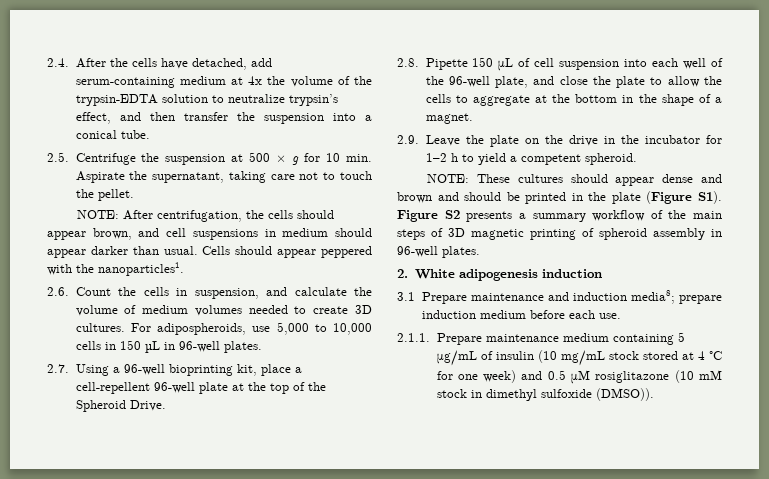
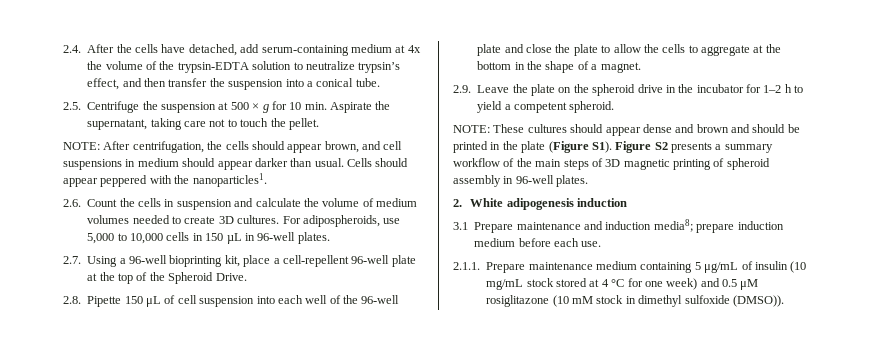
- 2.6. Count the cells in suspension, and calculate the volume of medium volumes needed to create 3D cultures.
+ 2.6. Count the cells in suspension and calculate the volume of medium volumes needed to create 3D cultures.
- 2.8. Pipette 150 μL of cell suspension into each well of the 96-well plate, and close the plate to allow the cells to aggregate at the bottom in the shape of a magnet.
+ 2.8. Pipette 150 μL of cell suspension into each well of the 96-well plate and close the plate to allow the cells to aggregate at the bottom in the shape of a magnet.
- 2.9. Leave the plate on the drive in the incubator for 1–2 h to yield a competent spheroid.
+ 2.9. Leave the plate on the spheroid drive in the incubator for 1–2 h to yield a competent spheroid.

